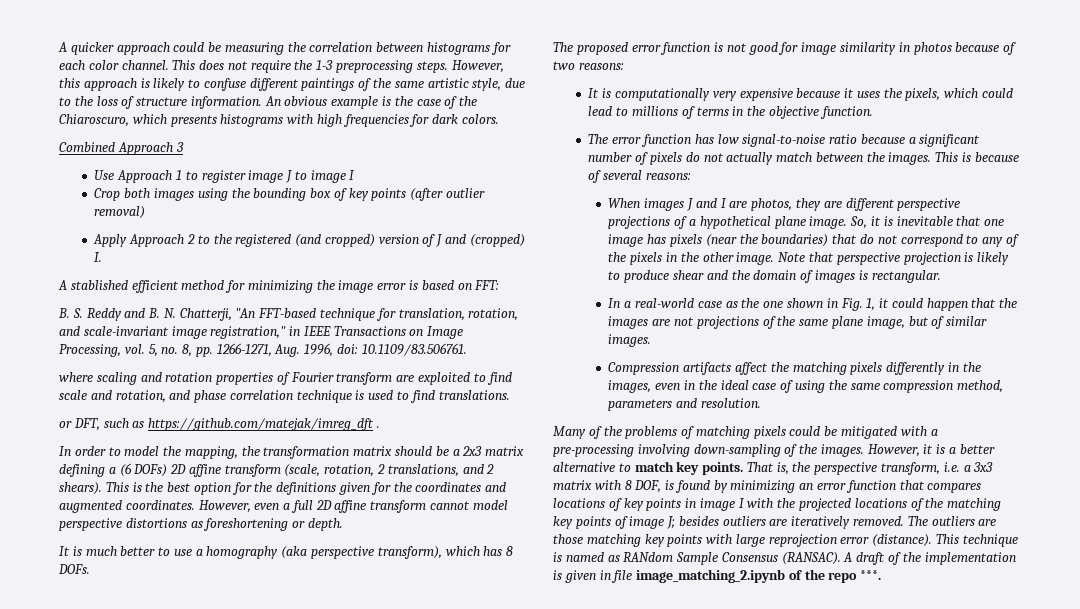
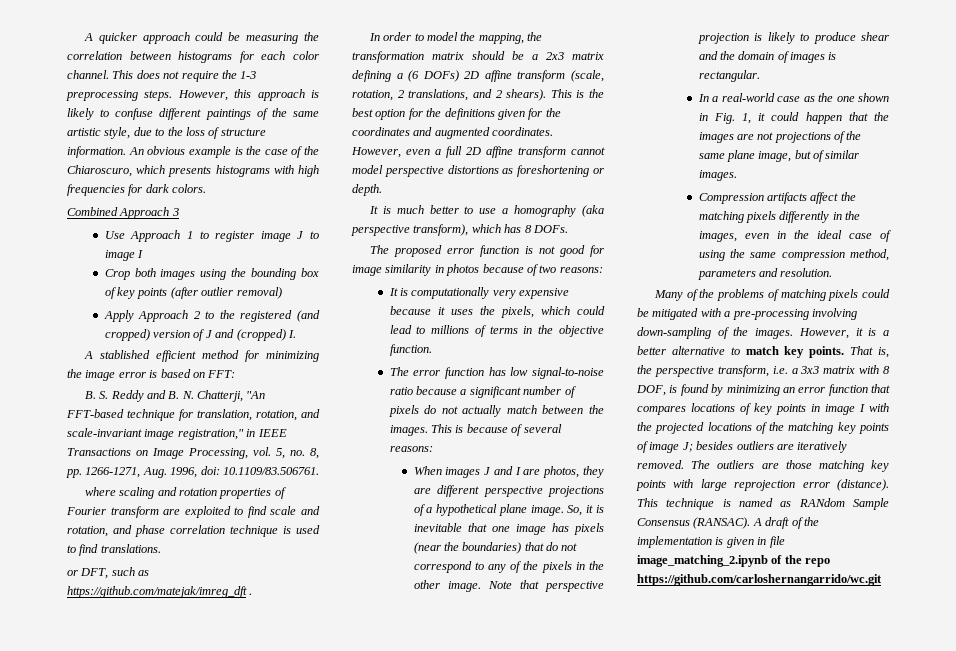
- A draft of the implementation is given in file image_matching_2.ipynb of the repo ***.
+ A draft of the implementation is given in file image_matching_2.ipynb of the repo https://github.com/carloshernangarrido/wc.git

